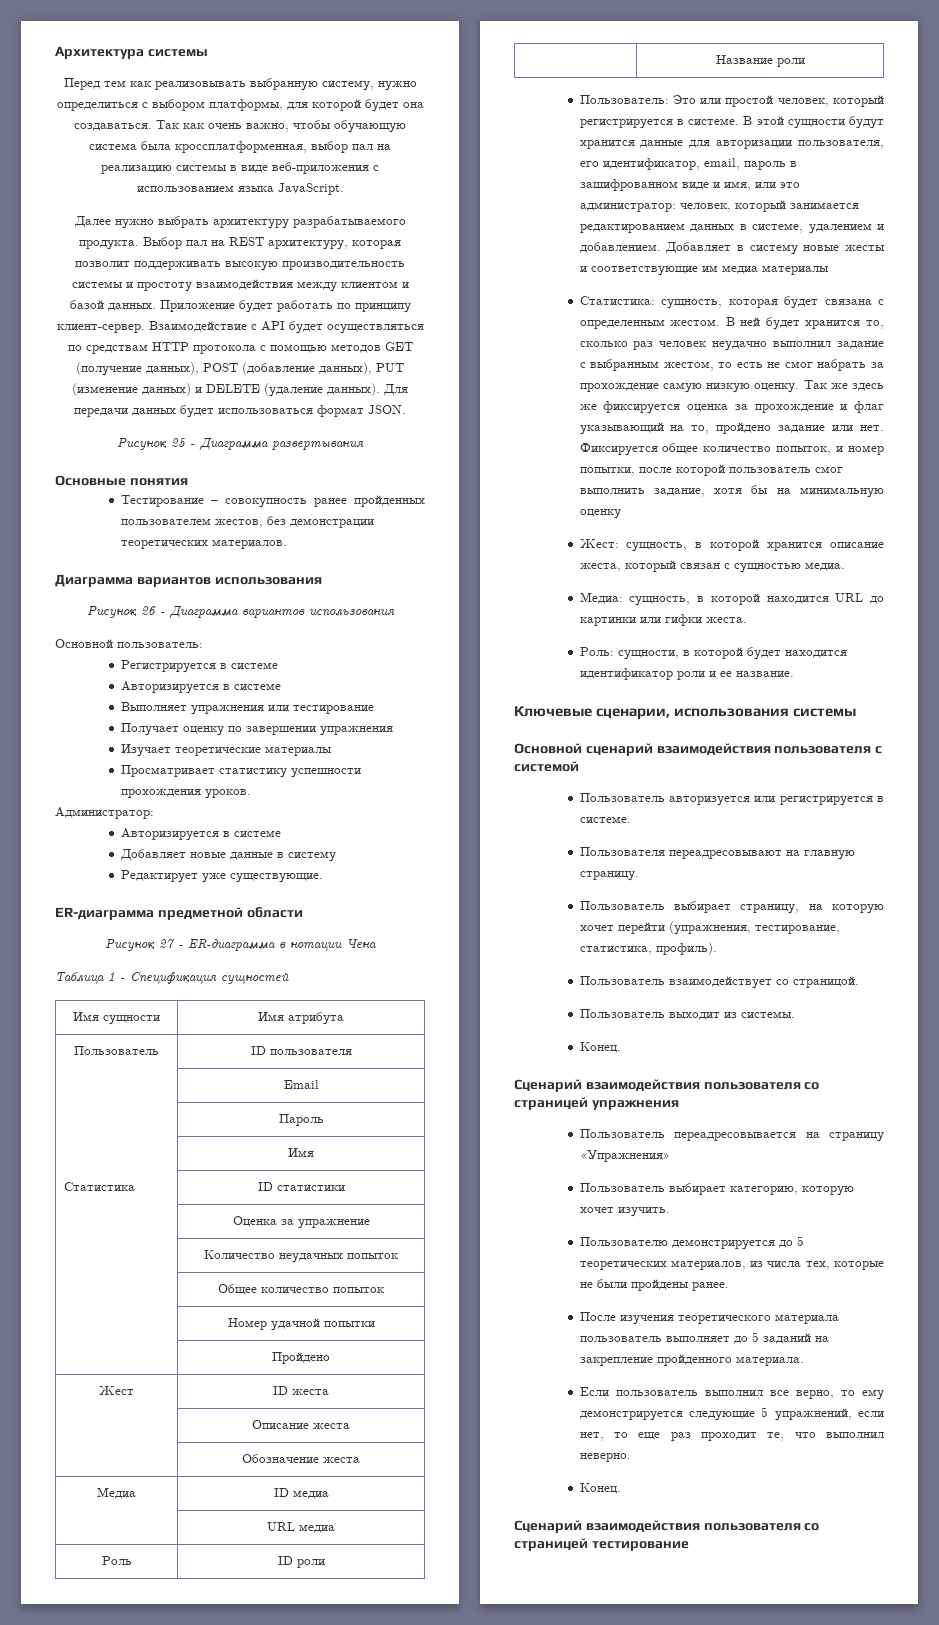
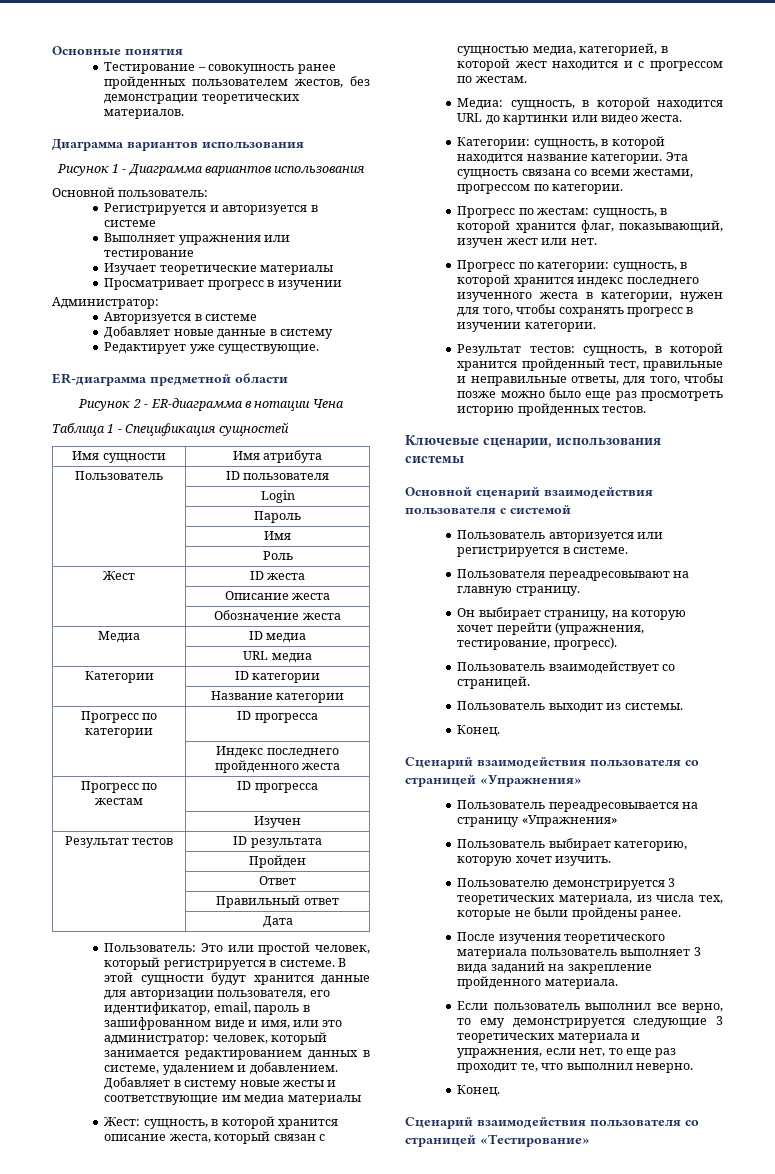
- Архитектура системы
- Перед тем как реализовывать выбранную систему, нужно определиться с выбором платформы, для которой будет она создаваться. Так как очень важно, чтобы обучающую система была кроссплатформенная, выбор пал на реализацию системы в виде веб-приложения с использованием языка JavaScript.
- Далее нужно выбрать архитектуру разрабатываемого продукта. Выбор пал на REST архитектуру, которая позволит поддерживать высокую производительность системы и простоту взаимодействия между клиентом и базой данных. Приложение будет работать по принципу клиент-сервер. Взаимодействие с API будет осуществляться по средствам HTTP протокола с помощью методов GET (получение данных), POST (добавление данных), PUT (изменение данных) и DELETE (удаление данных). Для передачи данных будет использоваться формат JSON.
- Рисунок 25 - Диаграмма развертывания
- Рисунок 26 - Диаграмма вариантов использования
+ Рисунок 1 - Диаграмма вариантов использования
- Регистрируется в системе
- Авторизируется в системе
+ Регистрируется и авторизуется в системе
- Получает оценку по завершении упражнения
- Просматривает статистику успешности прохождения уроков.
+ Просматривает прогресс в изучении
  Администратор:
- Авторизируется в системе
+ Авторизуется в системе
- Рисунок 27 - ER-диаграмма в нотации Чена
+ Рисунок 2 - ER-диаграмма в нотации Чена
- | Email
+ | Login
- Статистика | ID статистики
- | Оценка за упражнение
- | Количество неудачных попыток
- | Общее количество попыток
- | Номер удачной попытки
- | Пройдено
+ | Роль
- Роль | ID роли
+ Категории | ID категории
- | Название роли
+ | Название категории
+ Прогресс по категории | ID прогресса
+ | Индекс последнего пройденного жеста
+ Прогресс по жестам | ID прогресса
+ | Изучен
+ Результат тестов | ID результата
+ | Пройден
+ | Ответ
+ | Правильный ответ
+ | Дата
- Статистика: сущность, которая будет связана с определенным жестом. В ней будет хранится то, сколько раз человек неудачно выполнил задание с выбранным жестом, то есть не смог набрать за прохождение самую низкую оценку. Так же здесь же фиксируется оценка за прохождение и флаг указывающий на то, пройдено задание или нет. Фиксируется общее количество попыток, и номер попытки, после которой пользователь смог выполнить задание, хотя бы на минимальную оценку
- Жест: сущность, в которой хранится описание жеста, который связан с сущностью медиа.
+ Жест: сущность, в которой хранится описание жеста, который связан с сущностью медиа, категорией, в которой жест находится и с прогрессом по жестам.
- Медиа: сущность, в которой находится URL до картинки или гифки жеста.
+ Медиа: сущность, в которой находится URL до картинки или видео жеста.
- Роль: сущности, в которой будет находится идентификатор роли и ее название.
+ Категории: сущность, в которой находится название категории. Эта сущность связана со всеми жестами, прогрессом по категории.
+ Прогресс по жестам: сущность, в которой хранится флаг, показывающий, изучен жест или нет.
+ Прогресс по категории: сущность, в которой хранится индекс последнего изученного жеста в категории, нужен для того, чтобы сохранять прогресс в изучении категории.
+ Результат тестов: сущность, в которой хранится пройденный тест, правильные и неправильные ответы, для того, чтобы позже можно было еще раз просмотреть историю пройденных тестов.
- Пользователь выбирает страницу, на которую хочет перейти (упражнения, тестирование, статистика, профиль).
+ Он выбирает страницу, на которую хочет перейти (упражнения, тестирование, прогресс).
- Пользователь взаимодействует со страницой.
+ Пользователь взаимодействует со страницей.
- Сценарий взаимодействия пользователя со страницей упражнения
+ Сценарий взаимодействия пользователя со страницей «Упражнения»
- Пользователю демонстрируется до 5 теоретических материалов, из числа тех, которые не были пройдены ранее.
+ Пользователю демонстрируется 3 теоретических материала, из числа тех, которые не были пройдены ранее.
- После изучения теоретического материала пользователь выполняет до 5 заданий на закрепление пройденного материала.
+ После изучения теоретического материала пользователь выполняет 3 вида заданий на закрепление пройденного материала.
- Если пользователь выполнил все верно, то ему демонстрируется следующие 5 упражнений, если нет, то еще раз проходит те, что выполнил неверно.
+ Если пользователь выполнил все верно, то ему демонстрируется следующие 3 теоретических материала и упражнения, если нет, то еще раз проходит те, что выполнил неверно.
- Сценарий взаимодействия пользователя со страницей тестирование
+ Сценарий взаимодействия пользователя со страницей «Тестирование»

